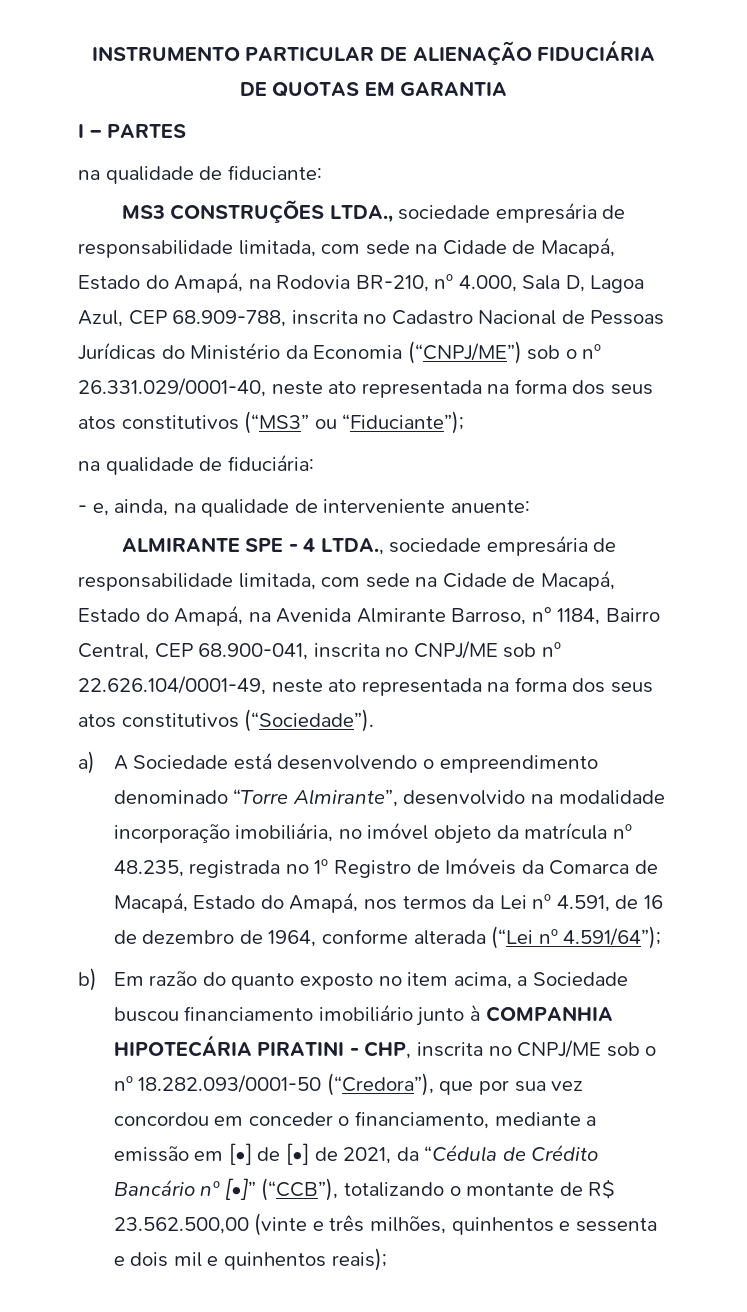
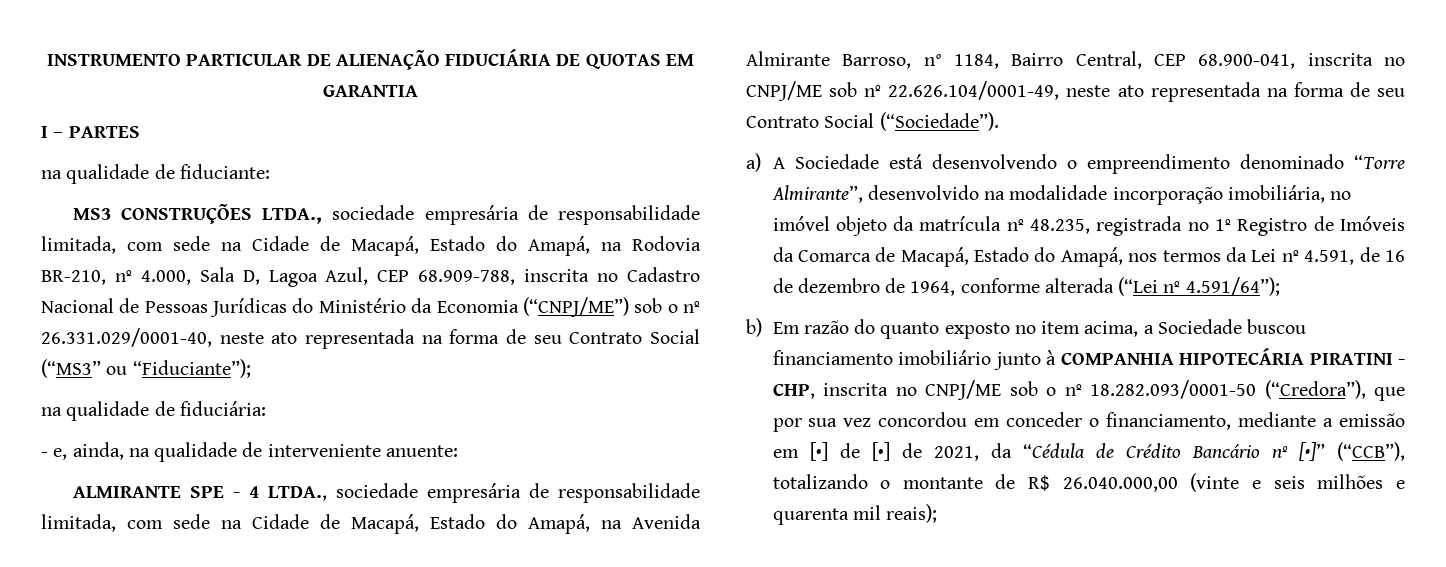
- MS3 CONSTRUÇÕES LTDA., sociedade empresária de responsabilidade limitada, com sede na Cidade de Macapá, Estado do Amapá, na Rodovia BR-210, nº 4.000, Sala D, Lagoa Azul, CEP 68.909-788, inscrita no Cadastro Nacional de Pessoas Jurídicas do Ministério da Economia (“CNPJ/ME”) sob o nº 26.331.029/0001-40, neste ato representada na forma dos seus atos constitutivos (“MS3” ou “Fiduciante”);
+ MS3 CONSTRUÇÕES LTDA., sociedade empresária de responsabilidade limitada, com sede na Cidade de Macapá, Estado do Amapá, na Rodovia BR-210, nº 4.000, Sala D, Lagoa Azul, CEP 68.909-788, inscrita no Cadastro Nacional de Pessoas Jurídicas do Ministério da Economia (“CNPJ/ME”) sob o nº 26.331.029/0001-40, neste ato representada na forma de seu Contrato Social (“MS3” ou “Fiduciante”);
- ALMIRANTE SPE - 4 LTDA., sociedade empresária de responsabilidade limitada, com sede na Cidade de Macapá, Estado do Amapá, na Avenida Almirante Barroso, n° 1184, Bairro Central, CEP 68.900-041, inscrita no CNPJ/ME sob nº 22.626.104/0001-49, neste ato representada na forma dos seus atos constitutivos (“Sociedade”).
+ ALMIRANTE SPE - 4 LTDA., sociedade empresária de responsabilidade limitada, com sede na Cidade de Macapá, Estado do Amapá, na Avenida Almirante Barroso, n° 1184, Bairro Central, CEP 68.900-041, inscrita no CNPJ/ME sob nº 22.626.104/0001-49, neste ato representada na forma de seu Contrato Social (“Sociedade”).
- b) Em razão do quanto exposto no item acima, a Sociedade buscou financiamento imobiliário junto à COMPANHIA HIPOTECÁRIA PIRATINI - CHP, inscrita no CNPJ/ME sob o nº 18.282.093/0001-50 (“Credora”), que por sua vez concordou em conceder o financiamento, mediante a emissão em [•] de [•] de 2021, da “Cédula de Crédito Bancário nº [•]” (“CCB”), totalizando o montante de R$ 23.562.500,00 (vinte e três milhões, quinhentos e sessenta e dois mil e quinhentos reais);
+ b) Em razão do quanto exposto no item acima, a Sociedade buscou financiamento imobiliário junto à COMPANHIA HIPOTECÁRIA PIRATINI - CHP, inscrita no CNPJ/ME sob o nº 18.282.093/0001-50 (“Credora”), que por sua vez concordou em conceder o financiamento, mediante a emissão em [•] de [•] de 2021, da “Cédula de Crédito Bancário nº [•]” (“CCB”), totalizando o montante de R$ 26.040.000,00 (vinte e seis milhões e quarenta mil reais);

